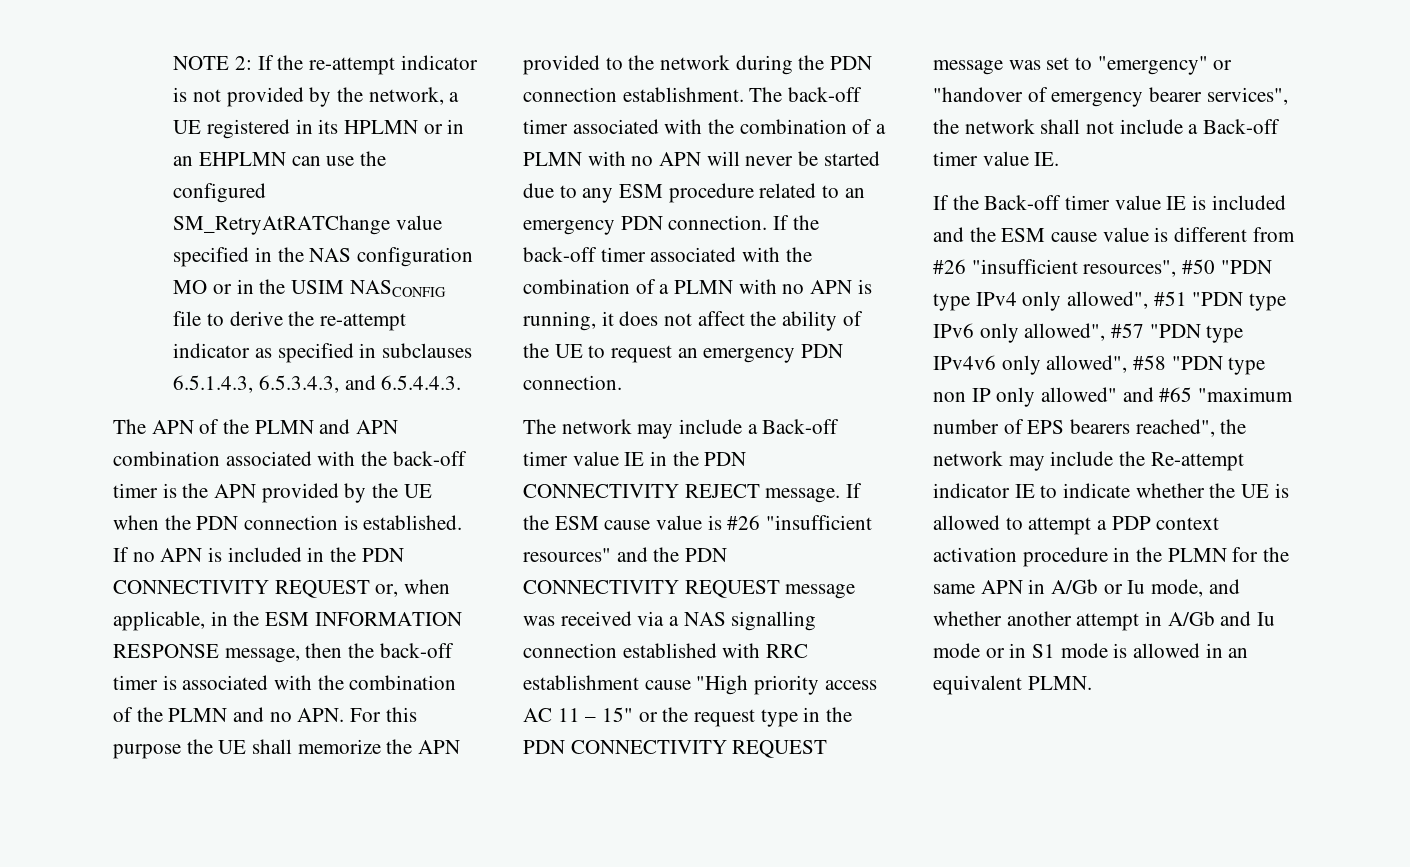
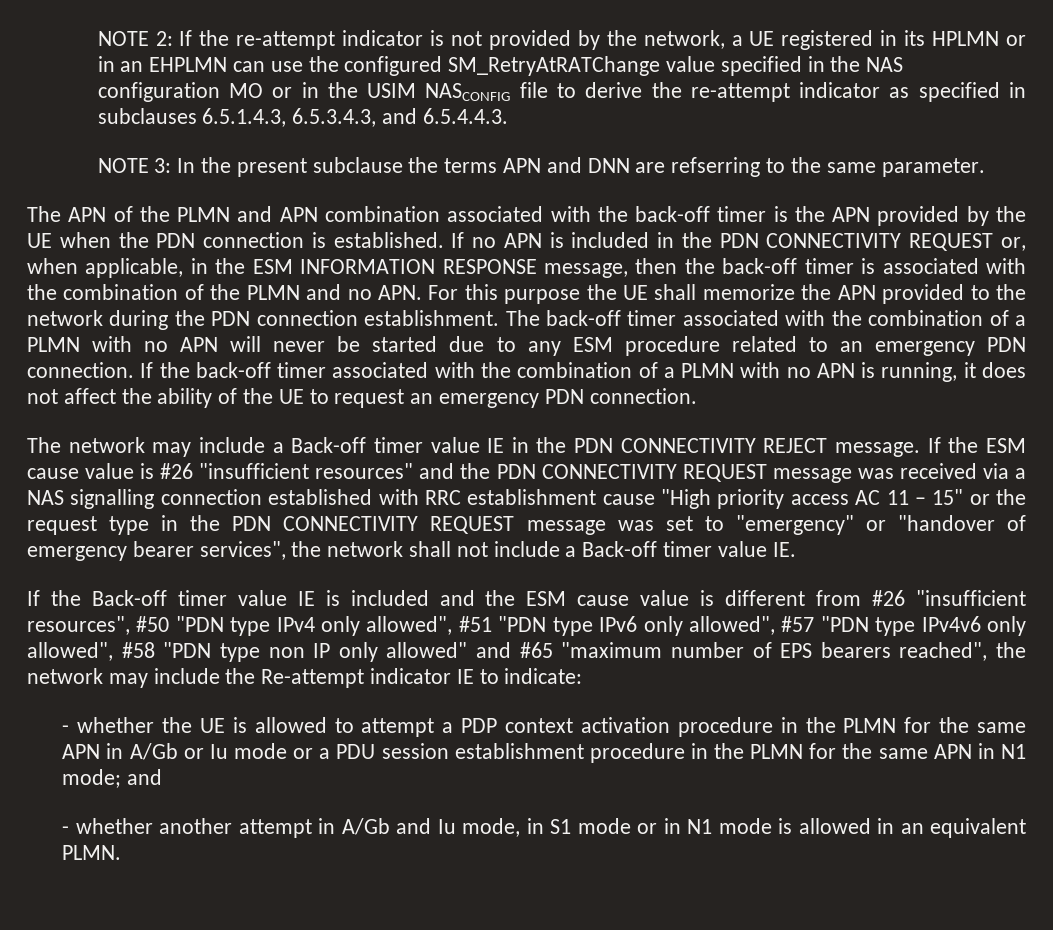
+ NOTE 3: In the present subclause the terms APN and DNN are refserring to the same parameter.
- If the Back-off timer value IE is included and the ESM cause value is different from #26 "insufficient resources", #50 "PDN type IPv4 only allowed", #51 "PDN type IPv6 only allowed", #57 "PDN type IPv4v6 only allowed", #58 "PDN type non IP only allowed" and #65 "maximum number of EPS bearers reached", the network may include the Re-attempt indicator IE to indicate whether the UE is allowed to attempt a PDP context activation procedure in the PLMN for the same APN in A/Gb or Iu mode, and whether another attempt in A/Gb and Iu mode or in S1 mode is allowed in an equivalent PLMN.
+ If the Back-off timer value IE is included and the ESM cause value is different from #26 "insufficient resources", #50 "PDN type IPv4 only allowed", #51 "PDN type IPv6 only allowed", #57 "PDN type IPv4v6 only allowed", #58 "PDN type non IP only allowed" and #65 "maximum number of EPS bearers reached", the network may include the Re-attempt indicator IE to indicate:
+ - whether the UE is allowed to attempt a PDP context activation procedure in the PLMN for the same APN in A/Gb or Iu mode or a PDU session establishment procedure in the PLMN for the same APN in N1 mode; and
+ - whether another attempt in A/Gb and Iu mode, in S1 mode or in N1 mode is allowed in an equivalent PLMN.

